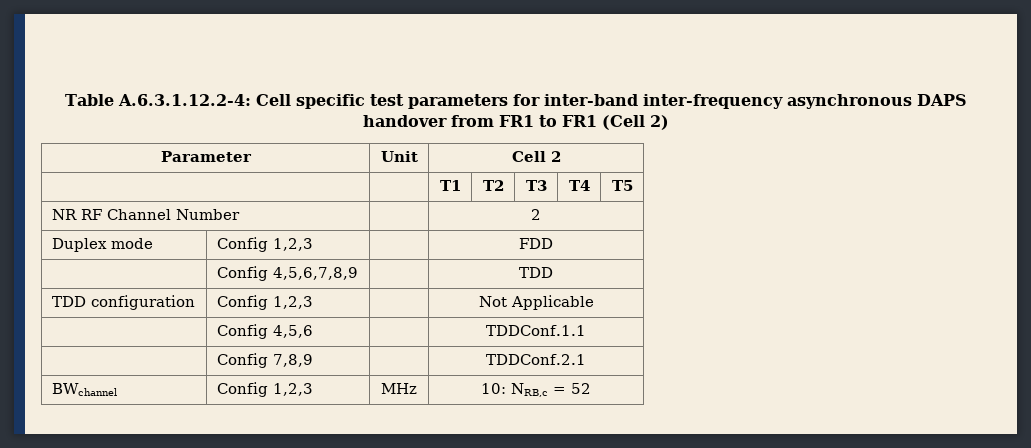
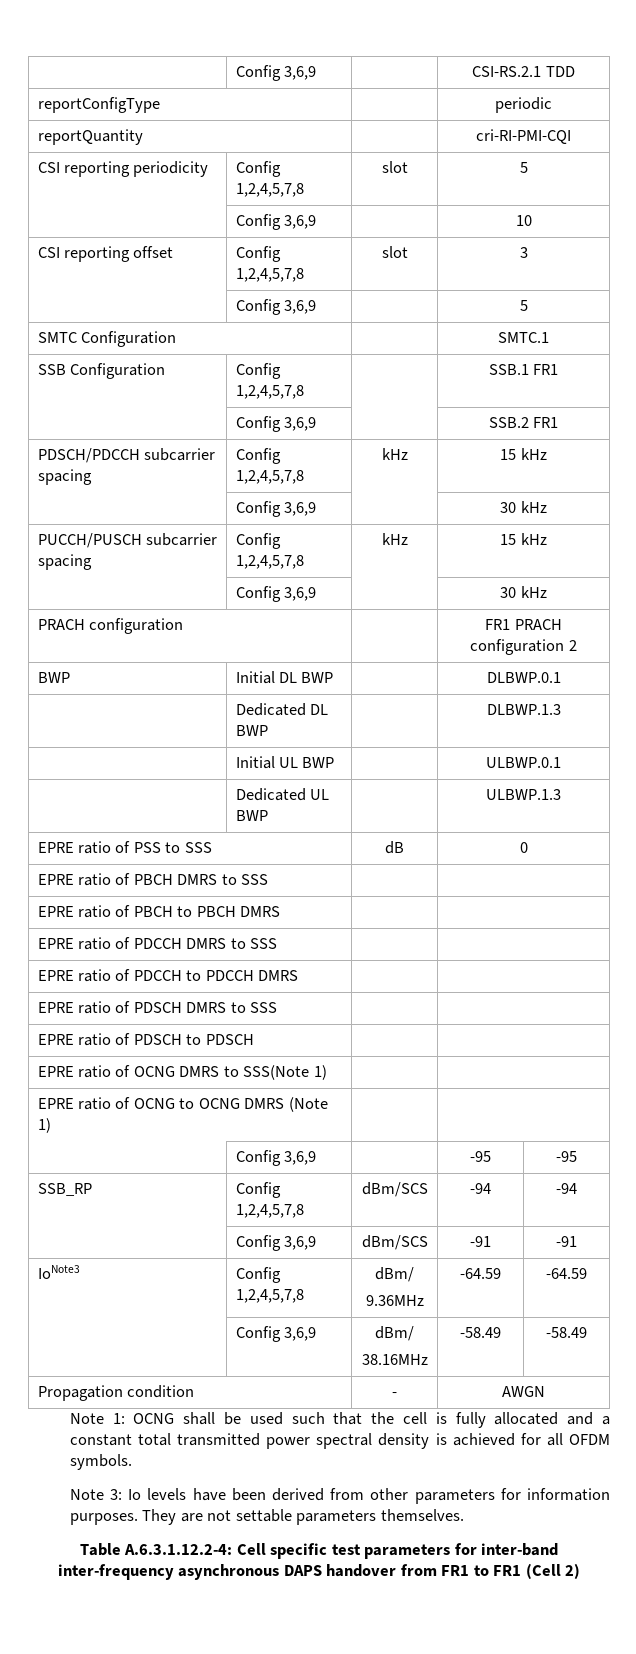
+ | Config 3,6,9 | | CSI-RS.2.1 TDD
+ reportConfigType | | periodic
+ reportQuantity | | cri-RI-PMI-CQI
+ CSI reporting periodicity | Config 1,2,4,5,7,8 | slot | 5
+ | Config 3,6,9 | | 10
+ CSI reporting offset | Config 1,2,4,5,7,8 | slot | 3
+ | Config 3,6,9 | | 5
+ SMTC Configuration | | SMTC.1
+ SSB Configuration | Config 1,2,4,5,7,8 | | SSB.1 FR1
+ | Config 3,6,9 | | SSB.2 FR1
+ PDSCH/PDCCH subcarrier spacing | Config 1,2,4,5,7,8 | kHz | 15 kHz
+ | Config 3,6,9 | | 30 kHz
+ PUCCH/PUSCH subcarrier spacing | Config 1,2,4,5,7,8 | kHz | 15 kHz
+ | Config 3,6,9 | | 30 kHz
+ PRACH configuration | | FR1 PRACH configuration 2
+ BWP | Initial DL BWP | | DLBWP.0.1
+ | Dedicated DL BWP | | DLBWP.1.3
+ | Initial UL BWP | | ULBWP.0.1
+ | Dedicated UL BWP | | ULBWP.1.3
+ EPRE ratio of PSS to SSS | dB | 0
+ EPRE ratio of PBCH DMRS to SSS | |
+ EPRE ratio of PBCH to PBCH DMRS | |
+ EPRE ratio of PDCCH DMRS to SSS | |
+ EPRE ratio of PDCCH to PDCCH DMRS | |
+ EPRE ratio of PDSCH DMRS to SSS | |
+ EPRE ratio of PDSCH to PDSCH | |
+ EPRE ratio of OCNG DMRS to SSS(Note 1) | |
+ EPRE ratio of OCNG to OCNG DMRS (Note 1) | |
+ | Config 3,6,9 | | -95 | -95
+ SSB_RP | Config 1,2,4,5,7,8 | dBm/SCS | -94 | -94
+ | Config 3,6,9 | dBm/SCS | -91 | -91
+ IoNote3 | Config 1,2,4,5,7,8 | dBm/
+ 9.36MHz | -64.59 | -64.59
+ | Config 3,6,9 | dBm/
+ 38.16MHz | -58.49 | -58.49
+ Propagation condition | - | AWGN
+ Note 1: OCNG shall be used such that the cell is fully allocated and a constant total transmitted power spectral density is achieved for all OFDM symbols.
+ Note 3: Io levels have been derived from other parameters for information purposes. They are not settable parameters themselves.
- Parameter | Unit | Cell 2
- | | T1 | T2 | T3 | T4 | T5
- NR RF Channel Number | | 2
- Duplex mode | Config 1,2,3 | | FDD
- | Config 4,5,6,7,8,9 | | TDD
- TDD configuration | Config 1,2,3 | | Not Applicable
- | Config 4,5,6 | | TDDConf.1.1
- | Config 7,8,9 | | TDDConf.2.1
- BWchannel | Config 1,2,3 | MHz | 10: NRB,c = 52

